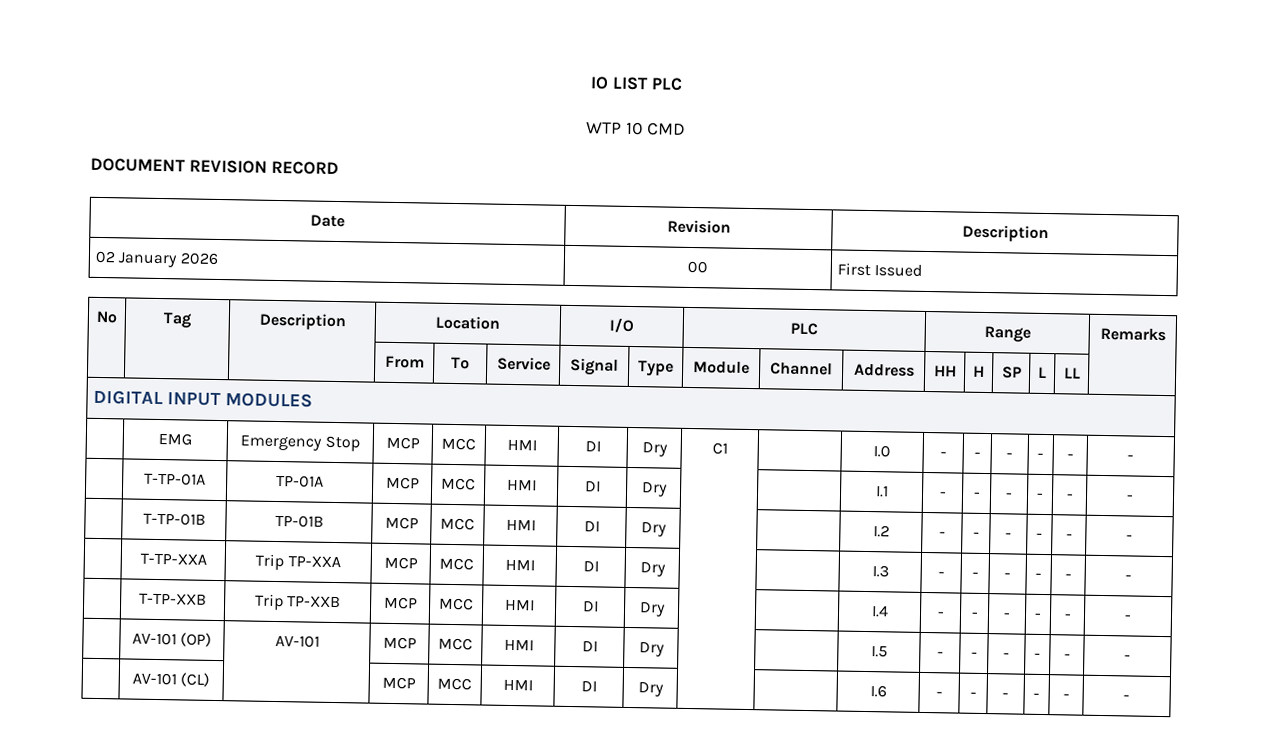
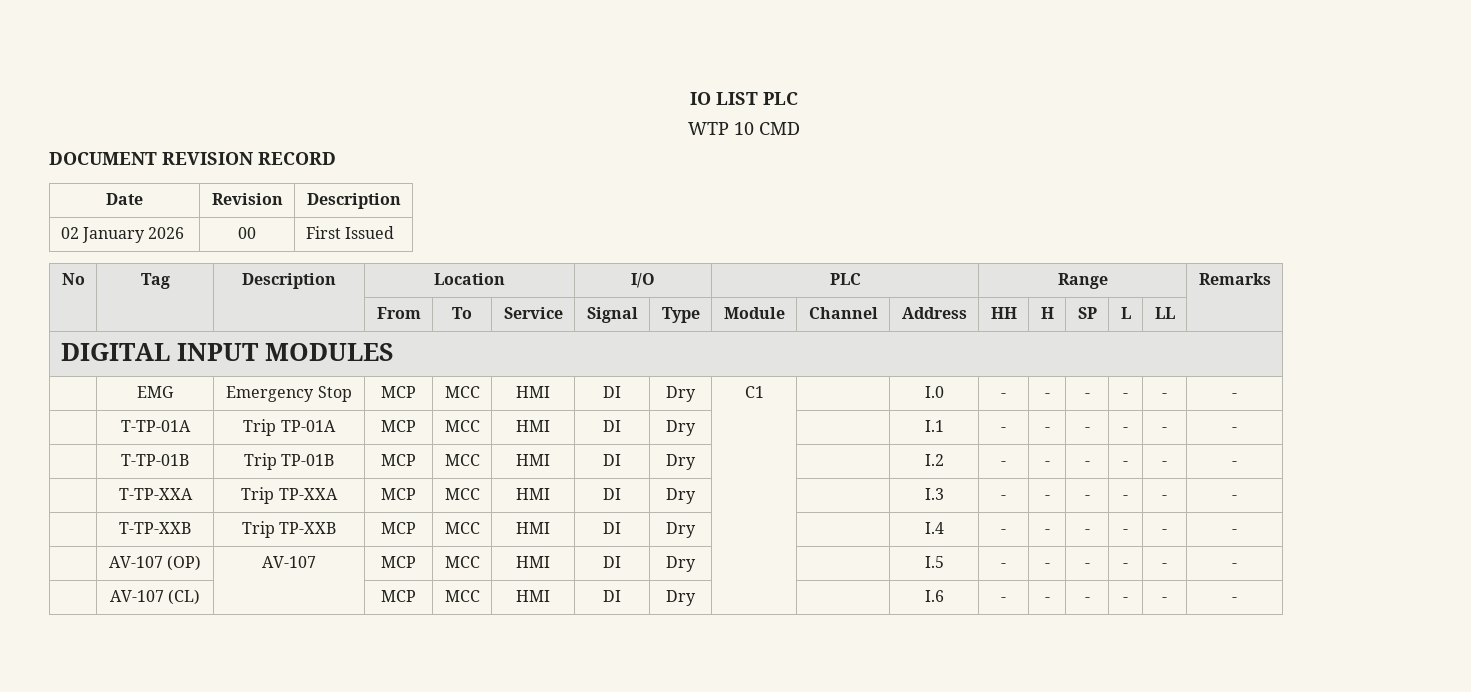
- | T-TP-01A | TP-01A | MCP | MCC | HMI | DI | Dry | | | I.1 | - | - | - | - | - | -
+ | T-TP-01A | Trip TP-01A | MCP | MCC | HMI | DI | Dry | | | I.1 | - | - | - | - | - | -
- | T-TP-01B | TP-01B | MCP | MCC | HMI | DI | Dry | | | I.2 | - | - | - | - | - | -
+ | T-TP-01B | Trip TP-01B | MCP | MCC | HMI | DI | Dry | | | I.2 | - | - | - | - | - | -
- | AV-101 (OP) | AV-101 | MCP | MCC | HMI | DI | Dry | | | I.5 | - | - | - | - | - | -
+ | AV-107 (OP) | AV-107 | MCP | MCC | HMI | DI | Dry | | | I.5 | - | - | - | - | - | -
- | AV-101 (CL) | | MCP | MCC | HMI | DI | Dry | | | I.6 | - | - | - | - | - | -
+ | AV-107 (CL) | | MCP | MCC | HMI | DI | Dry | | | I.6 | - | - | - | - | - | -

